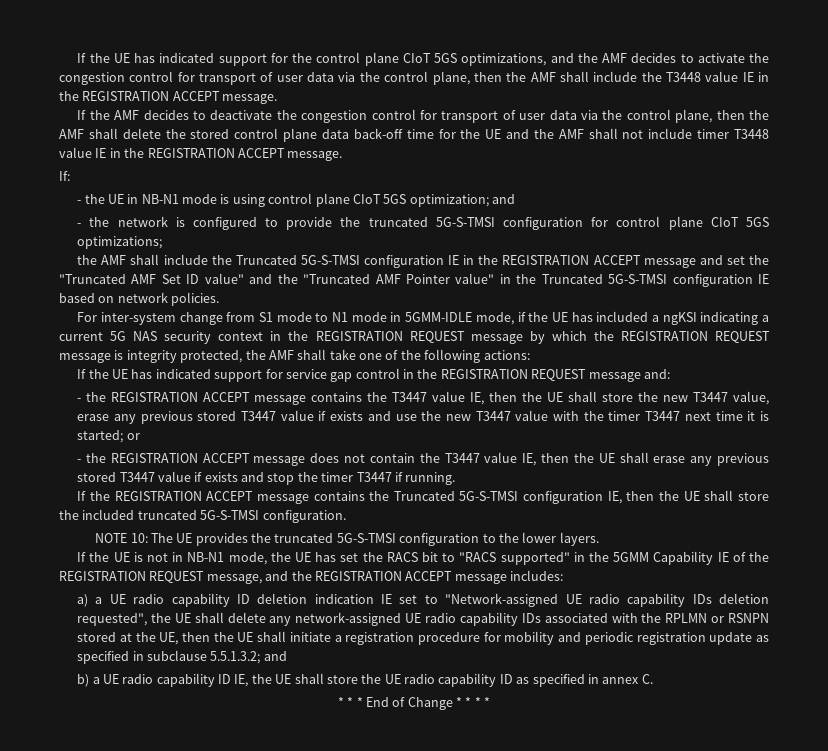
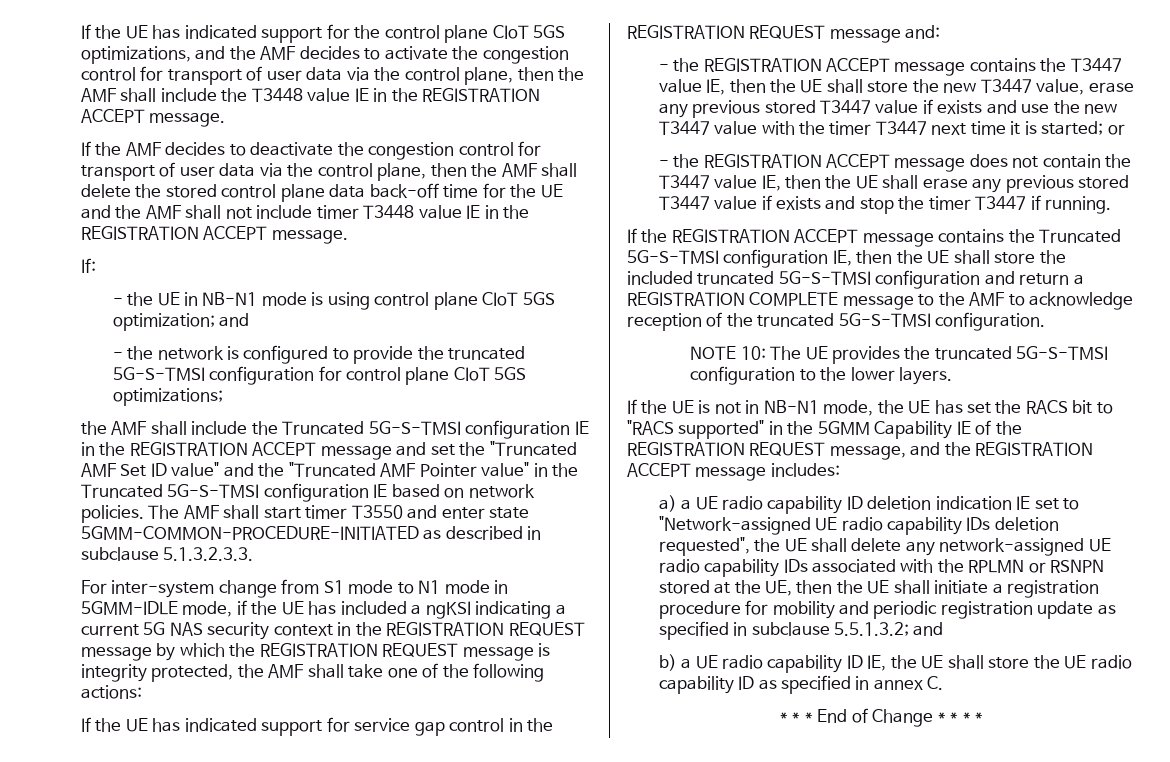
+ The AMF shall start timer T3550 and enter state 5GMM-COMMON-PROCEDURE-INITIATED as described in subclause 5.1.3.2.3.3.
- If the REGISTRATION ACCEPT message contains the Truncated 5G-S-TMSI configuration IE, then the UE shall store the included truncated 5G-S-TMSI configuration.
+ If the REGISTRATION ACCEPT message contains the Truncated 5G-S-TMSI configuration IE, then the UE shall store the included truncated 5G-S-TMSI configuration and return a REGISTRATION COMPLETE message to the AMF to acknowledge reception of the truncated 5G-S-TMSI configuration.

